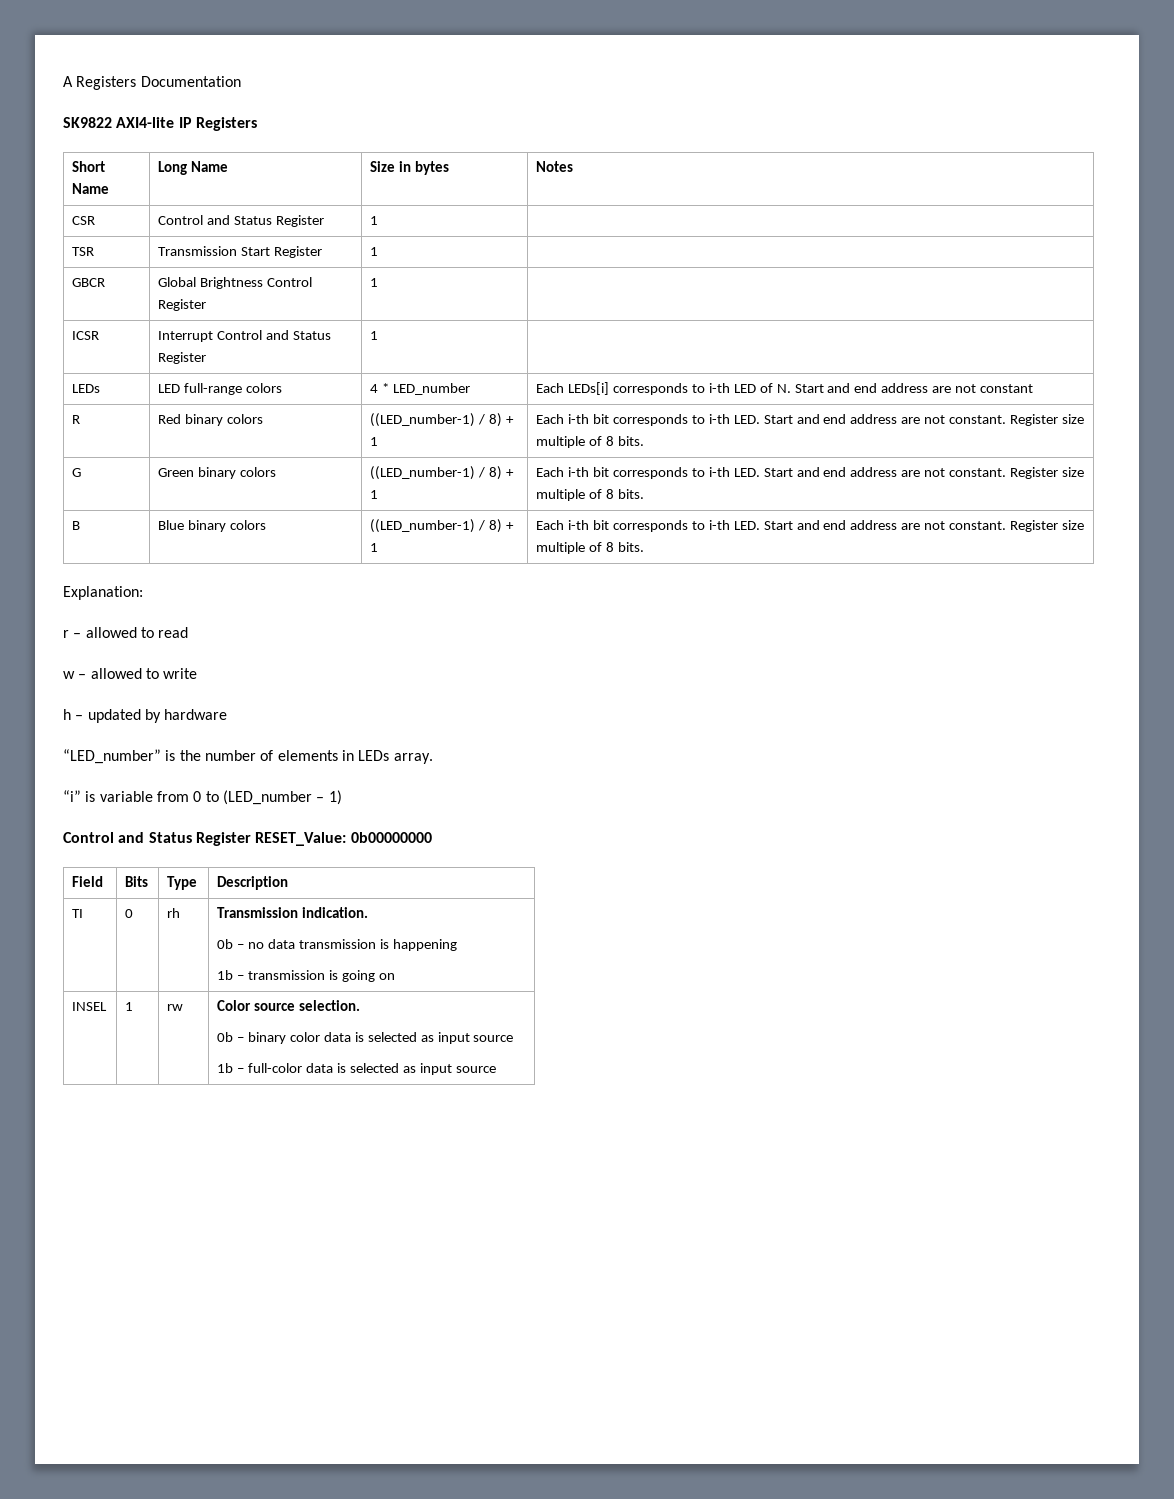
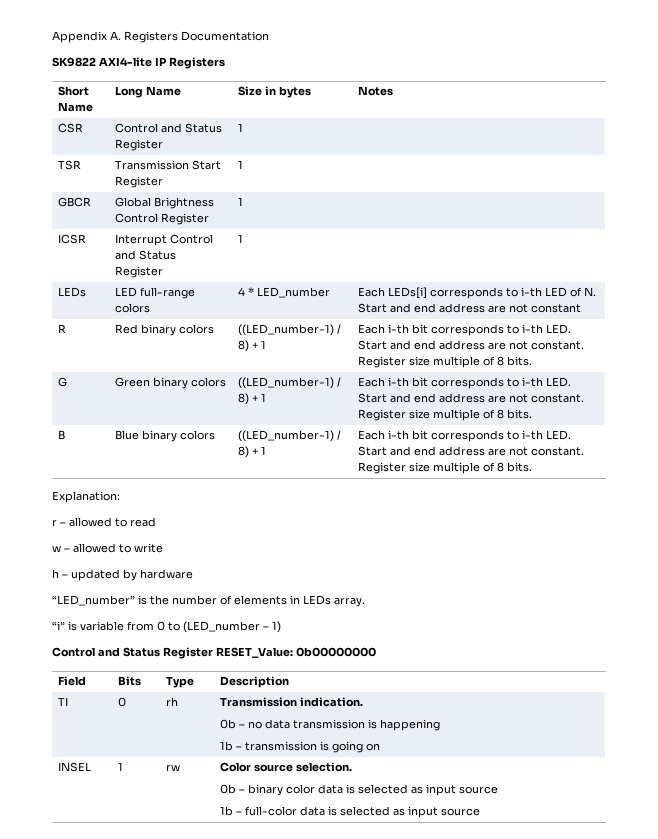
- A Registers Documentation
+ Appendix A. Registers Documentation

